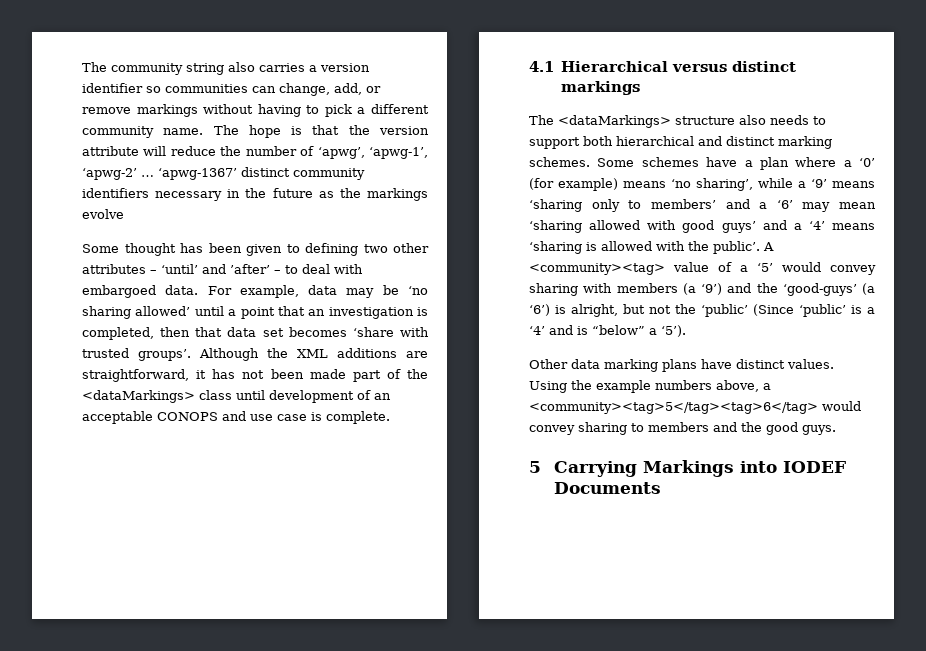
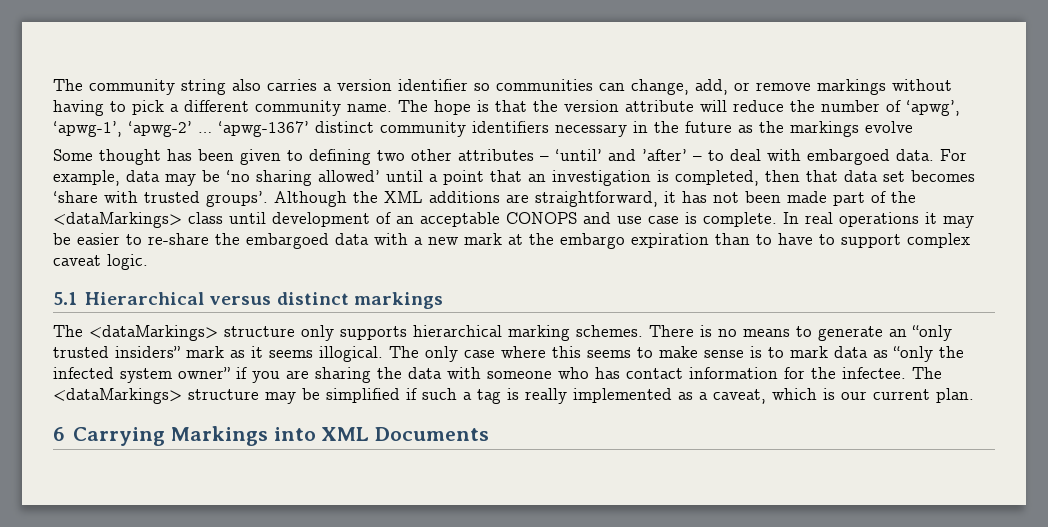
- Although the XML additions are straightforward, it has not been made part of the <dataMarkings> class until development of an acceptable CONOPS and use case is complete.
- 4.1 Hierarchical versus distinct markings
+ Although the XML additions are straightforward, it has not been made part of the <dataMarkings> class until development of an acceptable CONOPS and use case is complete. In real operations it may be easier to re-share the embargoed data with a new mark at the embargo expiration than to have to support complex caveat logic.
+ 5.1 Hierarchical versus distinct markings
- The <dataMarkings> structure also needs to support both hierarchical and distinct marking schemes. Some schemes have a plan where a ‘0’ (for example) means ‘no sharing’, while a ‘9’ means ‘sharing only to members’ and a ‘6’ may mean ‘sharing allowed with good guys’ and a ‘4’ means ‘sharing is allowed with the public’. A <community><tag> value of a ‘5’ would convey sharing with members (a ‘9’) and the ‘good-guys’ (a ‘6’) is alright, but not the ‘public’ (Since ‘public’ is a ‘4’ and is “below” a ‘5’).
- Other data marking plans have distinct values. Using the example numbers above, a <community><tag>5</tag><tag>6</tag> would convey sharing to members and the good guys.
- 5 Carrying Markings into IODEF Documents
+ The <dataMarkings> structure only supports hierarchical marking schemes. There is no means to generate an “only trusted insiders” mark as it seems illogical. The only case where this seems to make sense is to mark data as “only the infected system owner” if you are sharing the data with someone who has contact information for the infectee. The <dataMarkings> structure may be simplified if such a tag is really implemented as a caveat, which is our current plan.
+ 6 Carrying Markings into XML Documents

